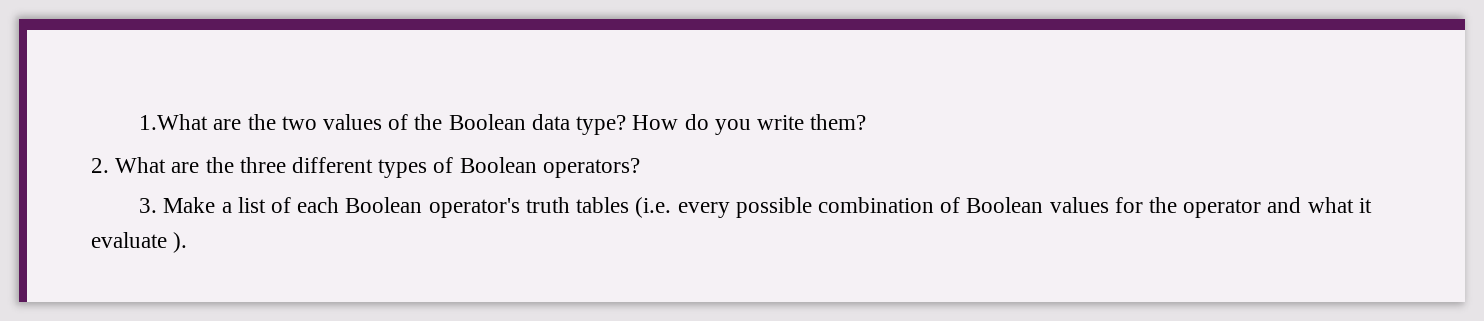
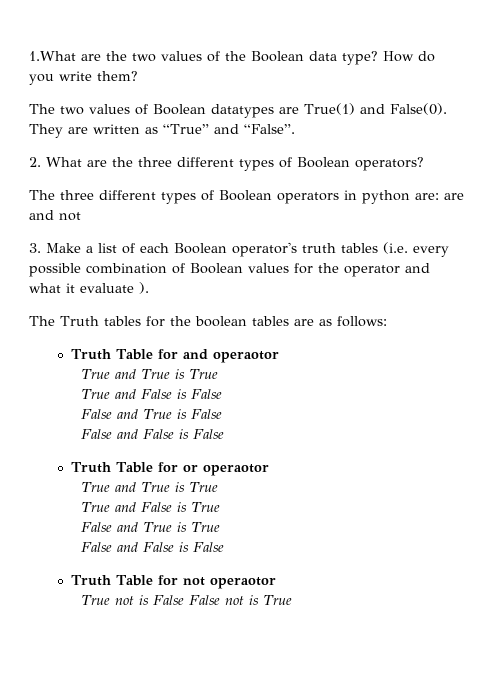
+ The two values of Boolean datatypes are True(1) and False(0). They are written as “True” and “False”.
+ The three different types of Boolean operators in python are: are and not
+ The Truth tables for the boolean tables are as follows:
+ Truth Table for and operaotor
+ True and True is True
+ True and False is False
+ False and True is False
+ False and False is False
+ Truth Table for or operaotor
+ True and True is True
+ True and False is True
+ False and True is True
+ False and False is False
+ Truth Table for not operaotor
+ True not is False False not is True

